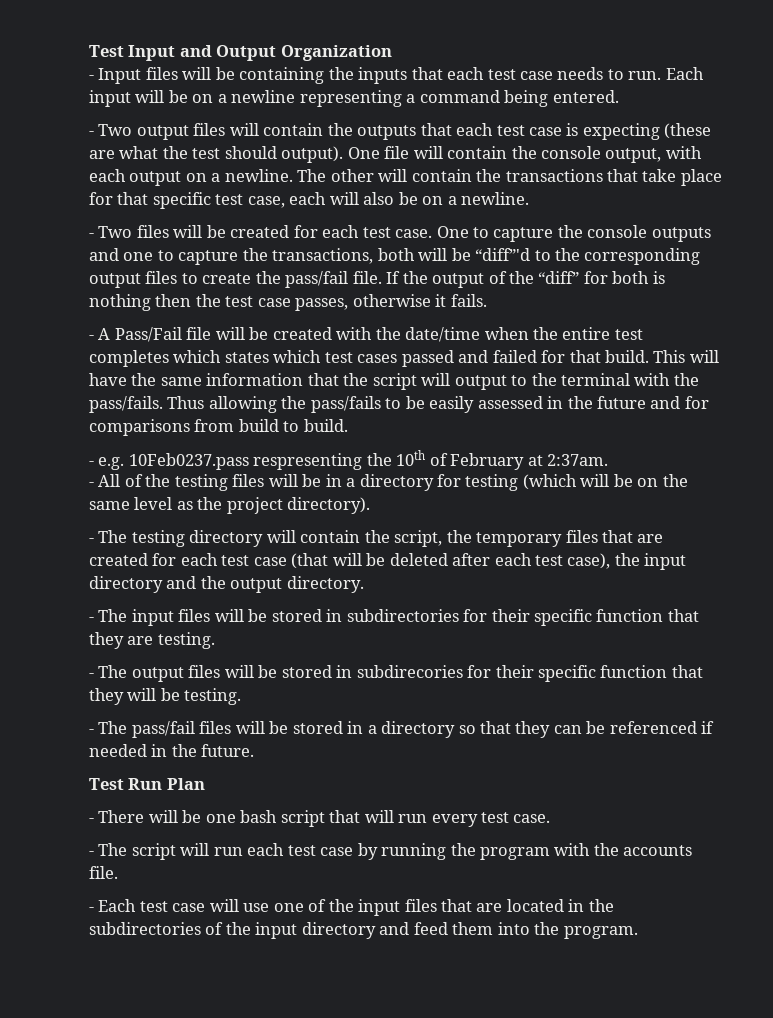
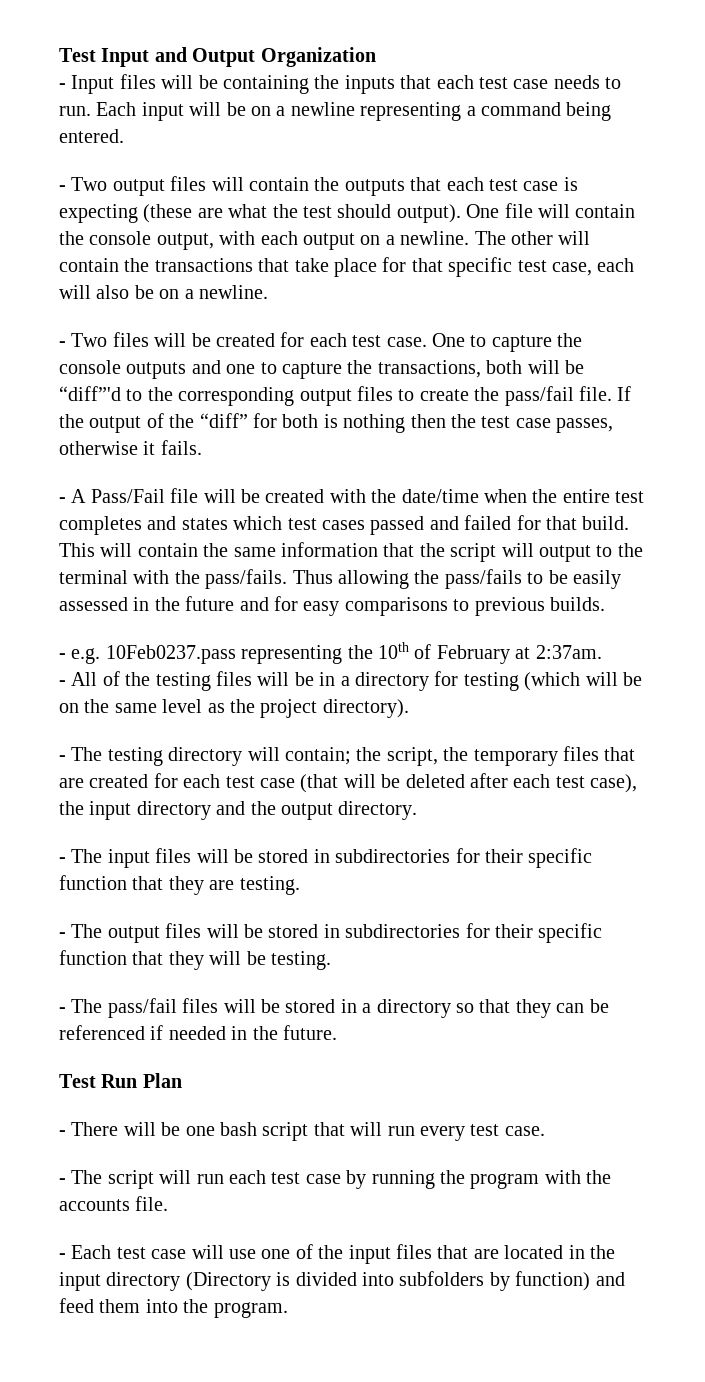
- - A Pass/Fail file will be created with the date/time when the entire test completes which states which test cases passed and failed for that build.
+ - A Pass/Fail file will be created with the date/time when the entire test completes and states which test cases passed and failed for that build.
- This will have the same information that the script will output to the terminal with the pass/fails.
+ This will contain the same information that the script will output to the terminal with the pass/fails.
- Thus allowing the pass/fails to be easily assessed in the future and for comparisons from build to build.
+ Thus allowing the pass/fails to be easily assessed in the future and for easy comparisons to previous builds.
- - e.g. 10Feb0237.pass respresenting the 10th of February at 2:37am.
+ - e.g. 10Feb0237.pass representing the 10th of February at 2:37am.
- - The testing directory will contain the script, the temporary files that are created for each test case (that will be deleted after each test case), the input directory and the output directory.
+ - The testing directory will contain; the script, the temporary files that are created for each test case (that will be deleted after each test case), the input directory and the output directory.
- - The output files will be stored in subdirecories for their specific function that they will be testing.
+ - The output files will be stored in subdirectories for their specific function that they will be testing.
- - Each test case will use one of the input files that are located in the subdirectories of the input directory and feed them into the program.
+ - Each test case will use one of the input files that are located in the input directory (Directory is divided into subfolders by function) and feed them into the program.

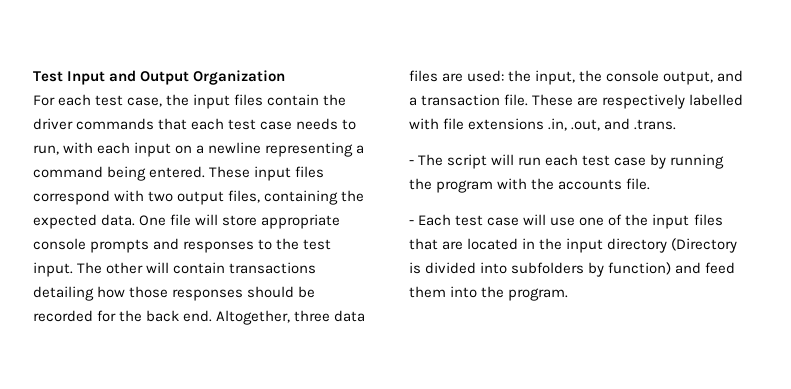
- - Input files will be containing the inputs that each test case needs to run. Each input will be on a newline representing a command being entered.
- - Two output files will contain the outputs that each test case is expecting (these are what the test should output). One file will contain the console output, with each output on a newline. The other will contain the transactions that take place for that specific test case, each will also be on a newline.
- - Two files will be created for each test case. One to capture the console outputs and one to capture the transactions, both will be “diff”'d to the corresponding output files to create the pass/fail file. If the output of the “diff” for both is nothing then the test case passes, otherwise it fails.
- - A Pass/Fail file will be created with the date/time when the entire test completes and states which test cases passed and failed for that build. This will contain the same information that the script will output to the terminal with the pass/fails. Thus allowing the pass/fails to be easily assessed in the future and for easy comparisons to previous builds.
- - e.g. 10Feb0237.pass representing the 10th of February at 2:37am.
- - All of the testing files will be in a directory for testing (which will be on the same level as the project directory).
- - The testing directory will contain; the script, the temporary files that are created for each test case (that will be deleted after each test case), the input directory and the output directory.
- - The input files will be stored in subdirectories for their specific function that they are testing.
- - The output files will be stored in subdirectories for their specific function that they will be testing.
- - The pass/fail files will be stored in a directory so that they can be referenced if needed in the future.
- Test Run Plan
- - There will be one bash script that will run every test case.
+ For each test case, the input files contain the driver commands that each test case needs to run, with each input on a newline representing a command being entered. These input files correspond with two output files, containing the expected data. One file will store appropriate console prompts and responses to the test input. The other will contain transactions detailing how those responses should be recorded for the back end. Altogether, three data files are used: the input, the console output, and a transaction file. These are respectively labelled with file extensions .in, .out, and .trans.

